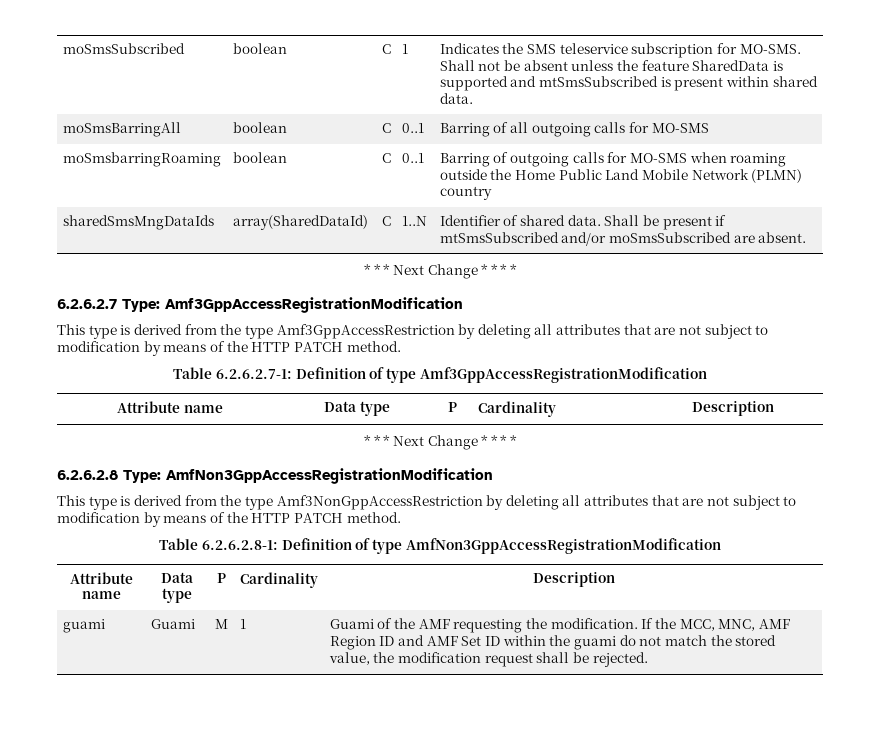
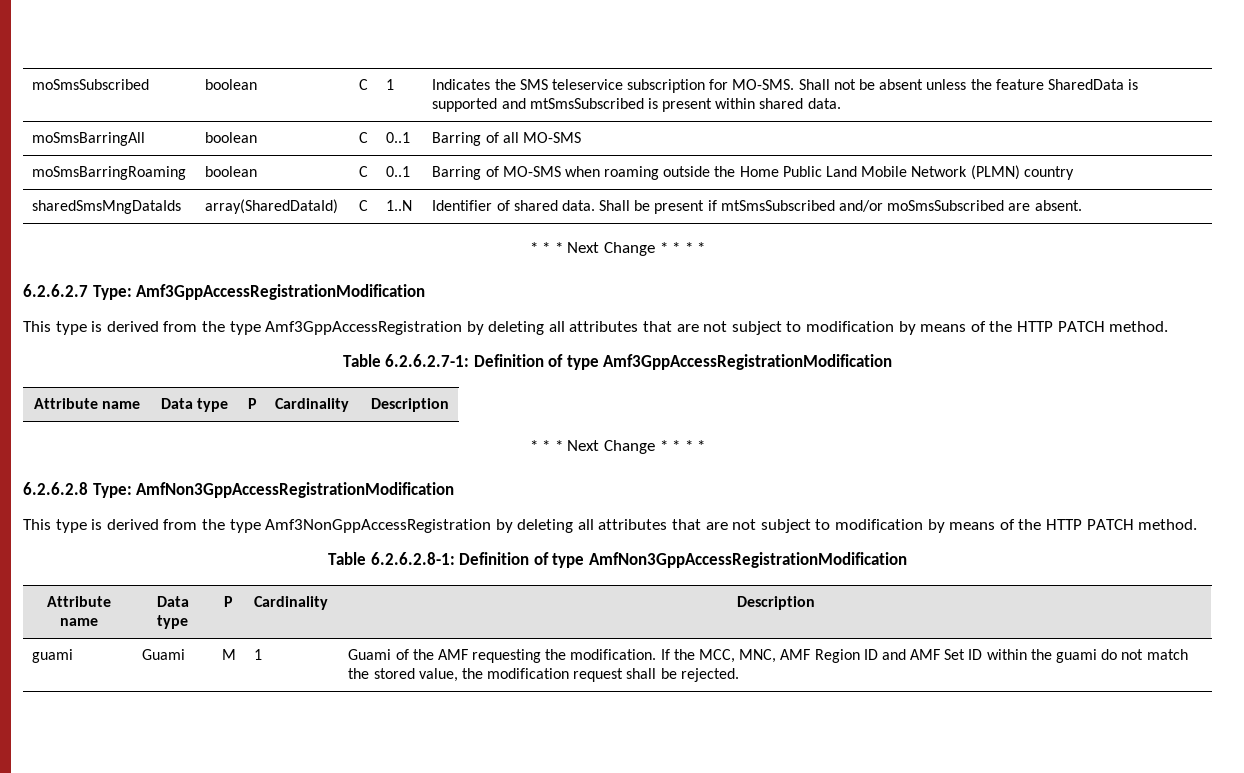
- moSmsBarringAll | boolean | C | 0..1 | Barring of all outgoing calls for MO-SMS
+ moSmsBarringAll | boolean | C | 0..1 | Barring of all MO-SMS
- moSmsbarringRoaming | boolean | C | 0..1 | Barring of outgoing calls for MO-SMS when roaming outside the Home Public Land Mobile Network (PLMN) country
+ moSmsBarringRoaming | boolean | C | 0..1 | Barring of MO-SMS when roaming outside the Home Public Land Mobile Network (PLMN) country
- This type is derived from the type Amf3GppAccessRestriction by deleting all attributes that are not subject to modification by means of the HTTP PATCH method.
+ This type is derived from the type Amf3GppAccessRegistration by deleting all attributes that are not subject to modification by means of the HTTP PATCH method.
- This type is derived from the type Amf3NonGppAccessRestriction by deleting all attributes that are not subject to modification by means of the HTTP PATCH method.
+ This type is derived from the type Amf3NonGppAccessRegistration by deleting all attributes that are not subject to modification by means of the HTTP PATCH method.

